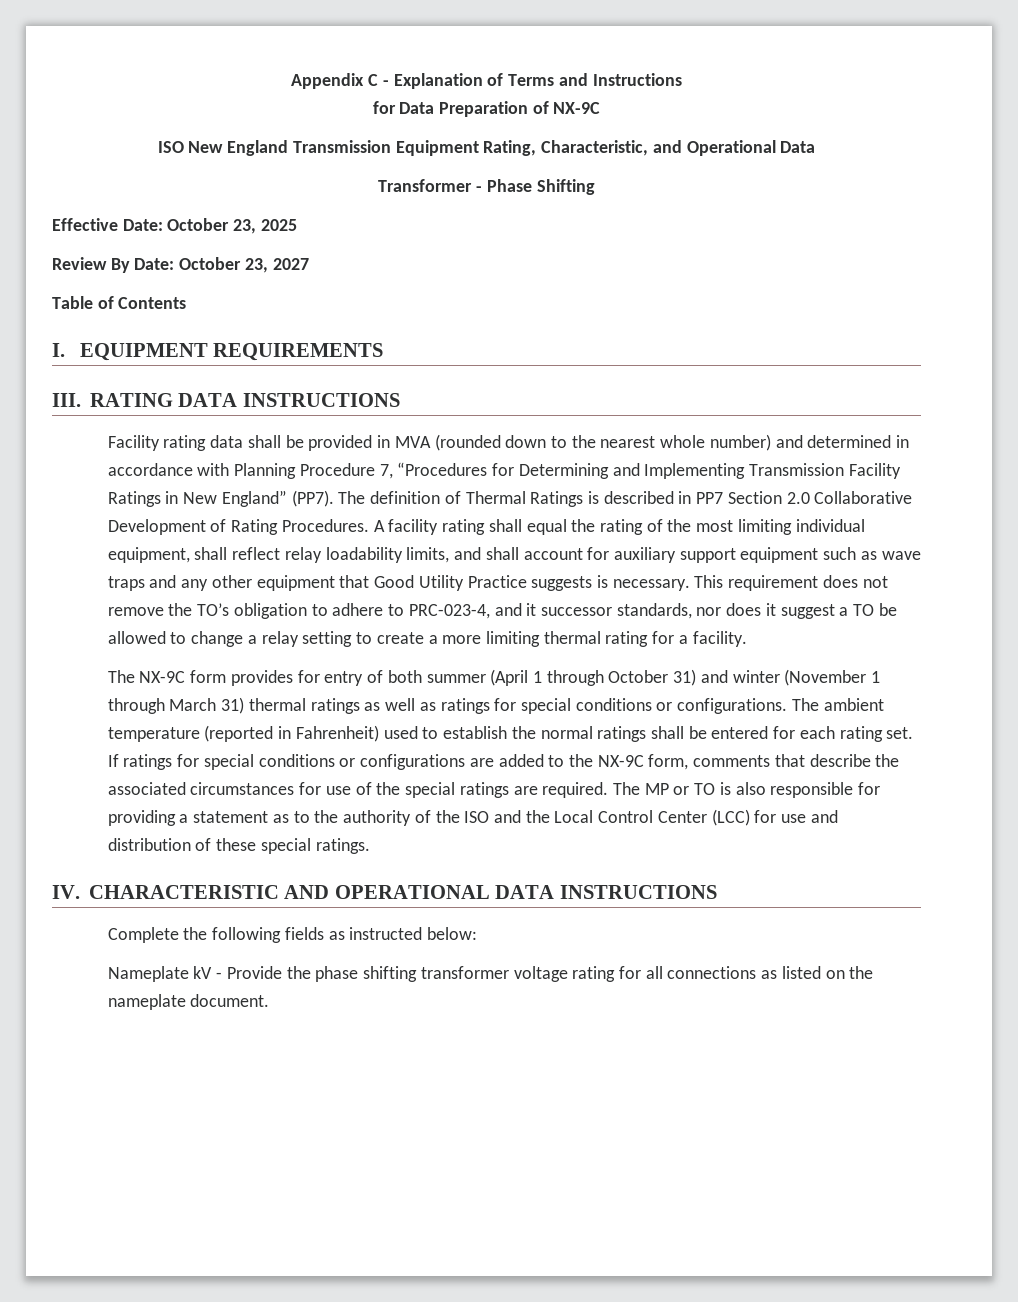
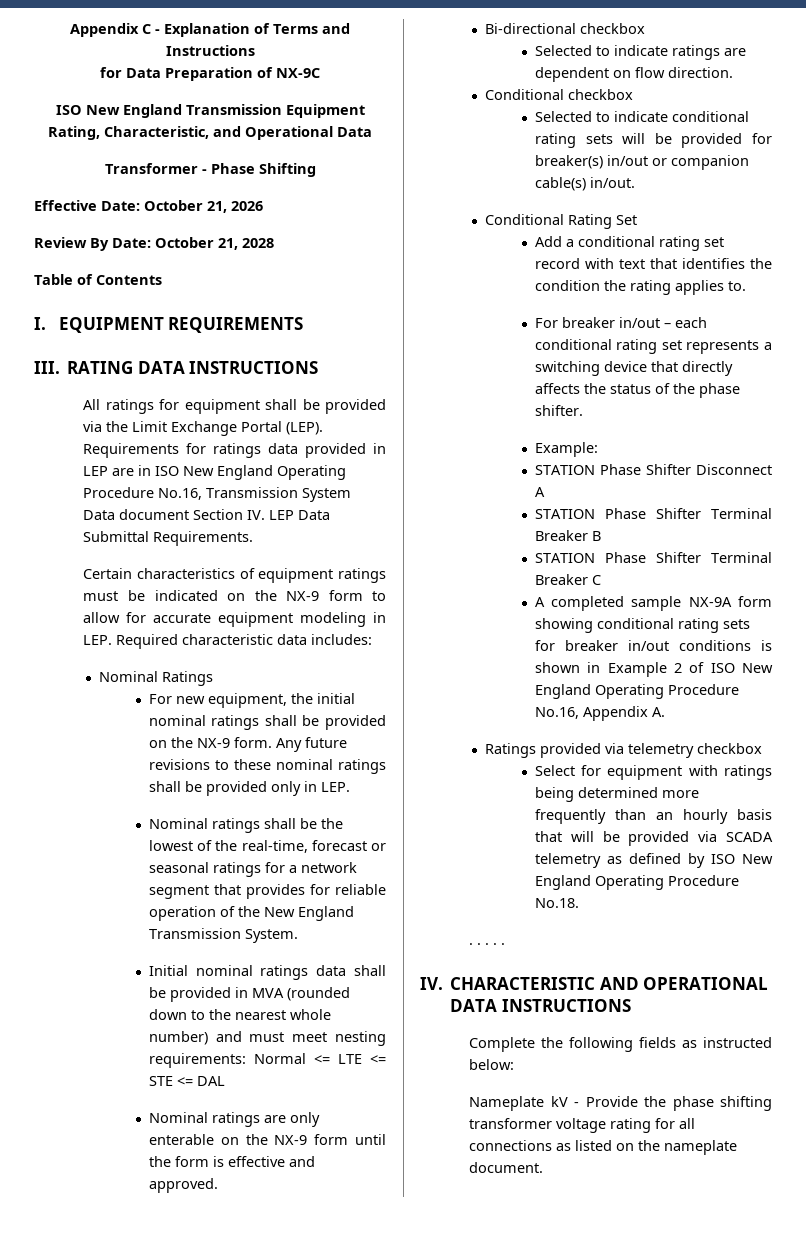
- Effective Date: October 23, 2025
+ Effective Date: October 21, 2026
- Review By Date: October 23, 2027
+ Review By Date: October 21, 2028
- Facility rating data shall be provided in MVA (rounded down to the nearest whole number) and determined in accordance with Planning Procedure 7, “Procedures for Determining and Implementing Transmission Facility Ratings in New England” (PP7). The definition of Thermal Ratings is described in PP7 Section 2.0 Collaborative Development of Rating Procedures. A facility rating shall equal the rating of the most limiting individual equipment, shall reflect relay loadability limits, and shall account for auxiliary support equipment such as wave traps and any other equipment that Good Utility Practice suggests is necessary. This requirement does not remove the TO’s obligation to adhere to PRC-023-4, and it successor standards, nor does it suggest a TO be allowed to change a relay setting to create a more limiting thermal rating for a facility.
- The NX-9C form provides for entry of both summer (April 1 through October 31) and winter (November 1 through March 31) thermal ratings as well as ratings for special conditions or configurations. The ambient temperature (reported in Fahrenheit) used to establish the normal ratings shall be entered for each rating set. If ratings for special conditions or configurations are added to the NX-9C form, comments that describe the associated circumstances for use of the special ratings are required. The MP or TO is also responsible for providing a statement as to the authority of the ISO and the Local Control Center (LCC) for use and distribution of these special ratings.
+ All ratings for equipment shall be provided via the Limit Exchange Portal (LEP). Requirements for ratings data provided in LEP are in ISO New England Operating Procedure No.16, Transmission System Data document Section IV. LEP Data Submittal Requirements.
+ Certain characteristics of equipment ratings must be indicated on the NX-9 form to allow for accurate equipment modeling in LEP. Required characteristic data includes:
+ Nominal Ratings
+ For new equipment, the initial nominal ratings shall be provided on the NX-9 form. Any future revisions to these nominal ratings shall be provided only in LEP.
+ Nominal ratings shall be the lowest of the real-time, forecast or seasonal ratings for a network segment that provides for reliable operation of the New England Transmission System.
+ Initial nominal ratings data shall be provided in MVA (rounded down to the nearest whole number) and must meet nesting requirements: Normal <= LTE <= STE <= DAL
+ Nominal ratings are only enterable on the NX-9 form until the form is effective and approved.
+ Bi-directional checkbox
+ Selected to indicate ratings are dependent on flow direction.
+ Conditional checkbox
+ Selected to indicate conditional rating sets will be provided for breaker(s) in/out or companion cable(s) in/out.
+ Conditional Rating Set
+ Add a conditional rating set record with text that identifies the condition the rating applies to.
+ For breaker in/out – each conditional rating set represents a switching device that directly affects the status of the phase shifter.
+ Example:
+ STATION Phase Shifter Disconnect A
+ STATION Phase Shifter Terminal Breaker B
+ STATION Phase Shifter Terminal Breaker C
+ A completed sample NX-9A form showing conditional rating sets for breaker in/out conditions is shown in Example 2 of ISO New England Operating Procedure No.16, Appendix A.
+ Ratings provided via telemetry checkbox
+ Select for equipment with ratings being determined more frequently than an hourly basis that will be provided via SCADA telemetry as defined by ISO New England Operating Procedure No.18.
+ . . . . .

